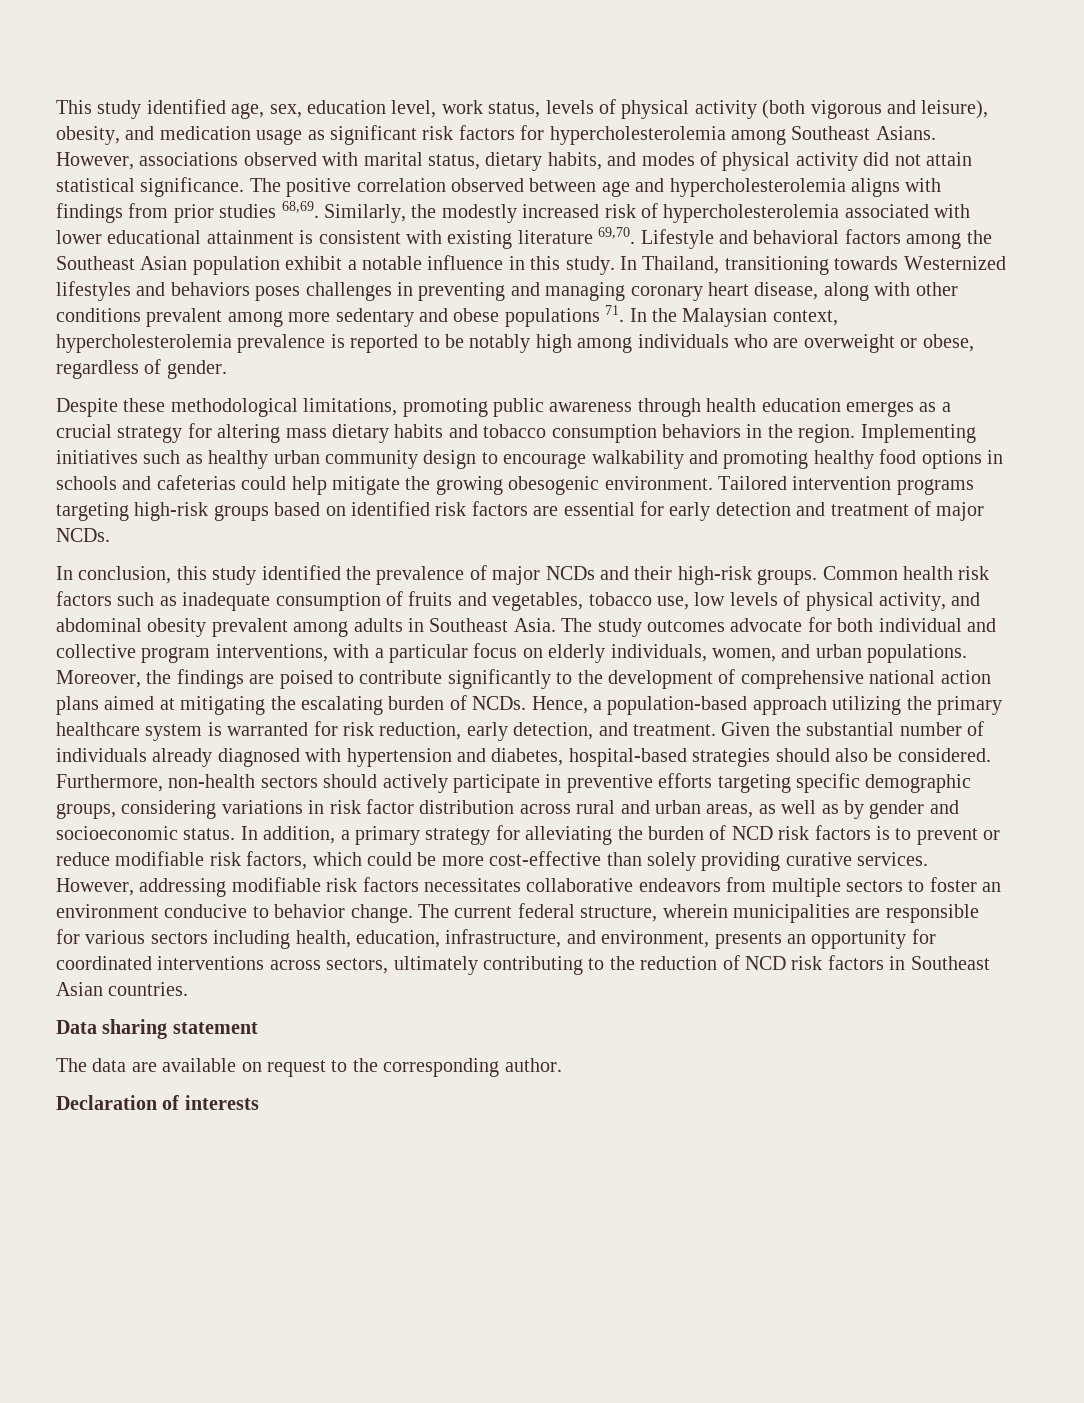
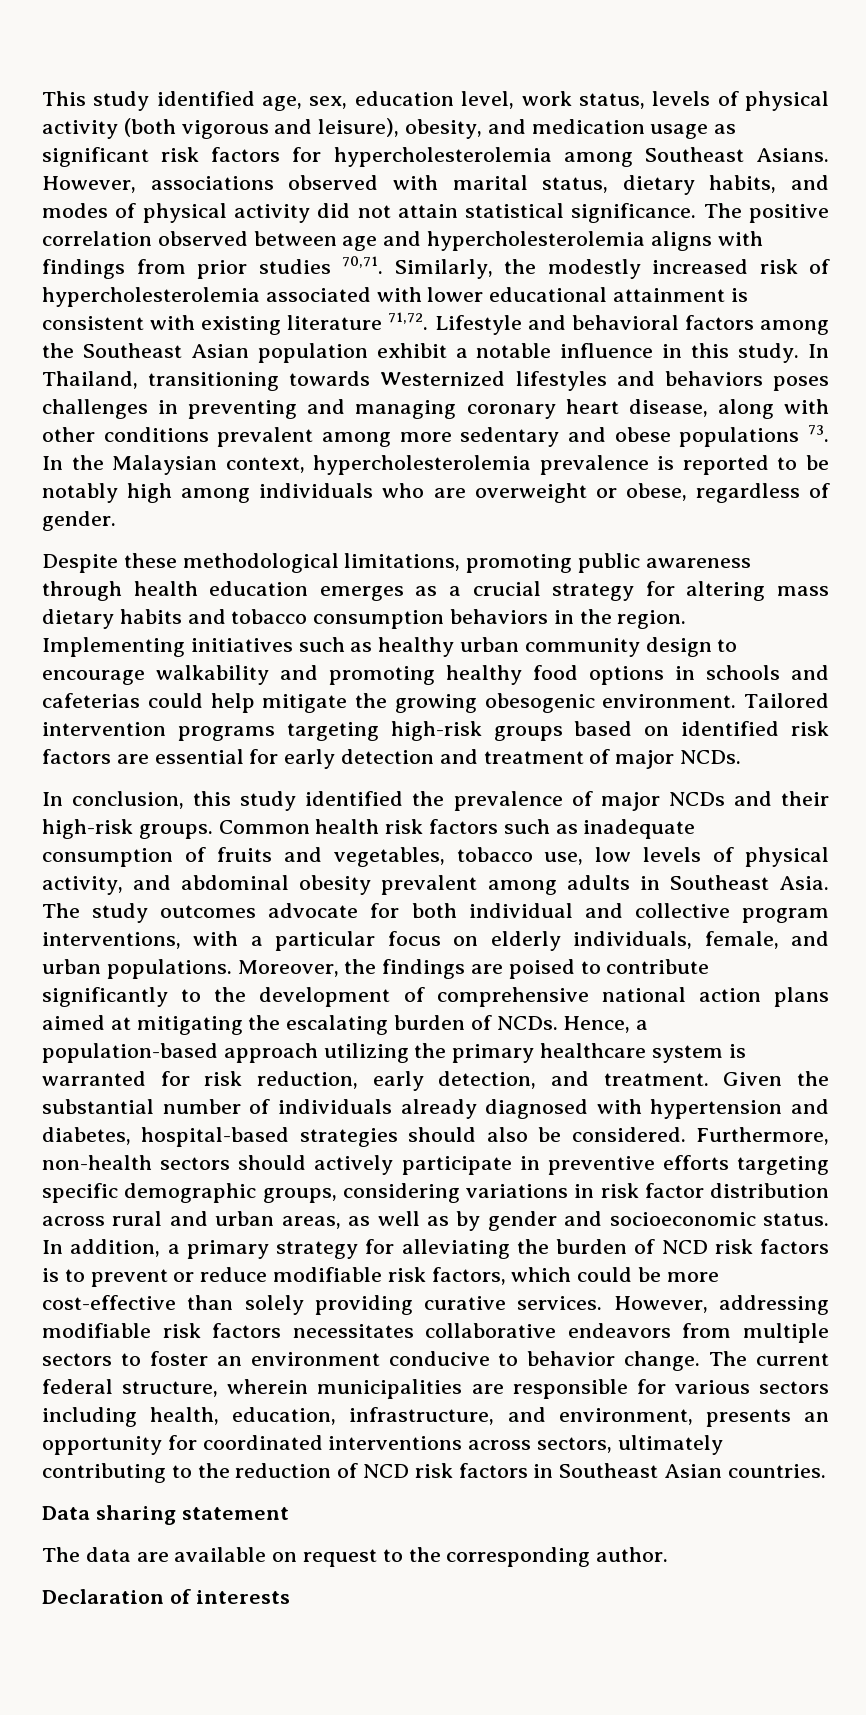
- The positive correlation observed between age and hypercholesterolemia aligns with findings from prior studies 68,69.
+ The positive correlation observed between age and hypercholesterolemia aligns with findings from prior studies 70,71.
- Similarly, the modestly increased risk of hypercholesterolemia associated with lower educational attainment is consistent with existing literature 69,70.
+ Similarly, the modestly increased risk of hypercholesterolemia associated with lower educational attainment is consistent with existing literature 71,72.
- In Thailand, transitioning towards Westernized lifestyles and behaviors poses challenges in preventing and managing coronary heart disease, along with other conditions prevalent among more sedentary and obese populations 71. In the Malaysian context, hypercholesterolemia prevalence is reported to be notably high among individuals who are overweight or obese, regardless of gender.
+ In Thailand, transitioning towards Westernized lifestyles and behaviors poses challenges in preventing and managing coronary heart disease, along with other conditions prevalent among more sedentary and obese populations 73. In the Malaysian context, hypercholesterolemia prevalence is reported to be notably high among individuals who are overweight or obese, regardless of gender.
- The study outcomes advocate for both individual and collective program interventions, with a particular focus on elderly individuals, women, and urban populations.
+ The study outcomes advocate for both individual and collective program interventions, with a particular focus on elderly individuals, female, and urban populations.

